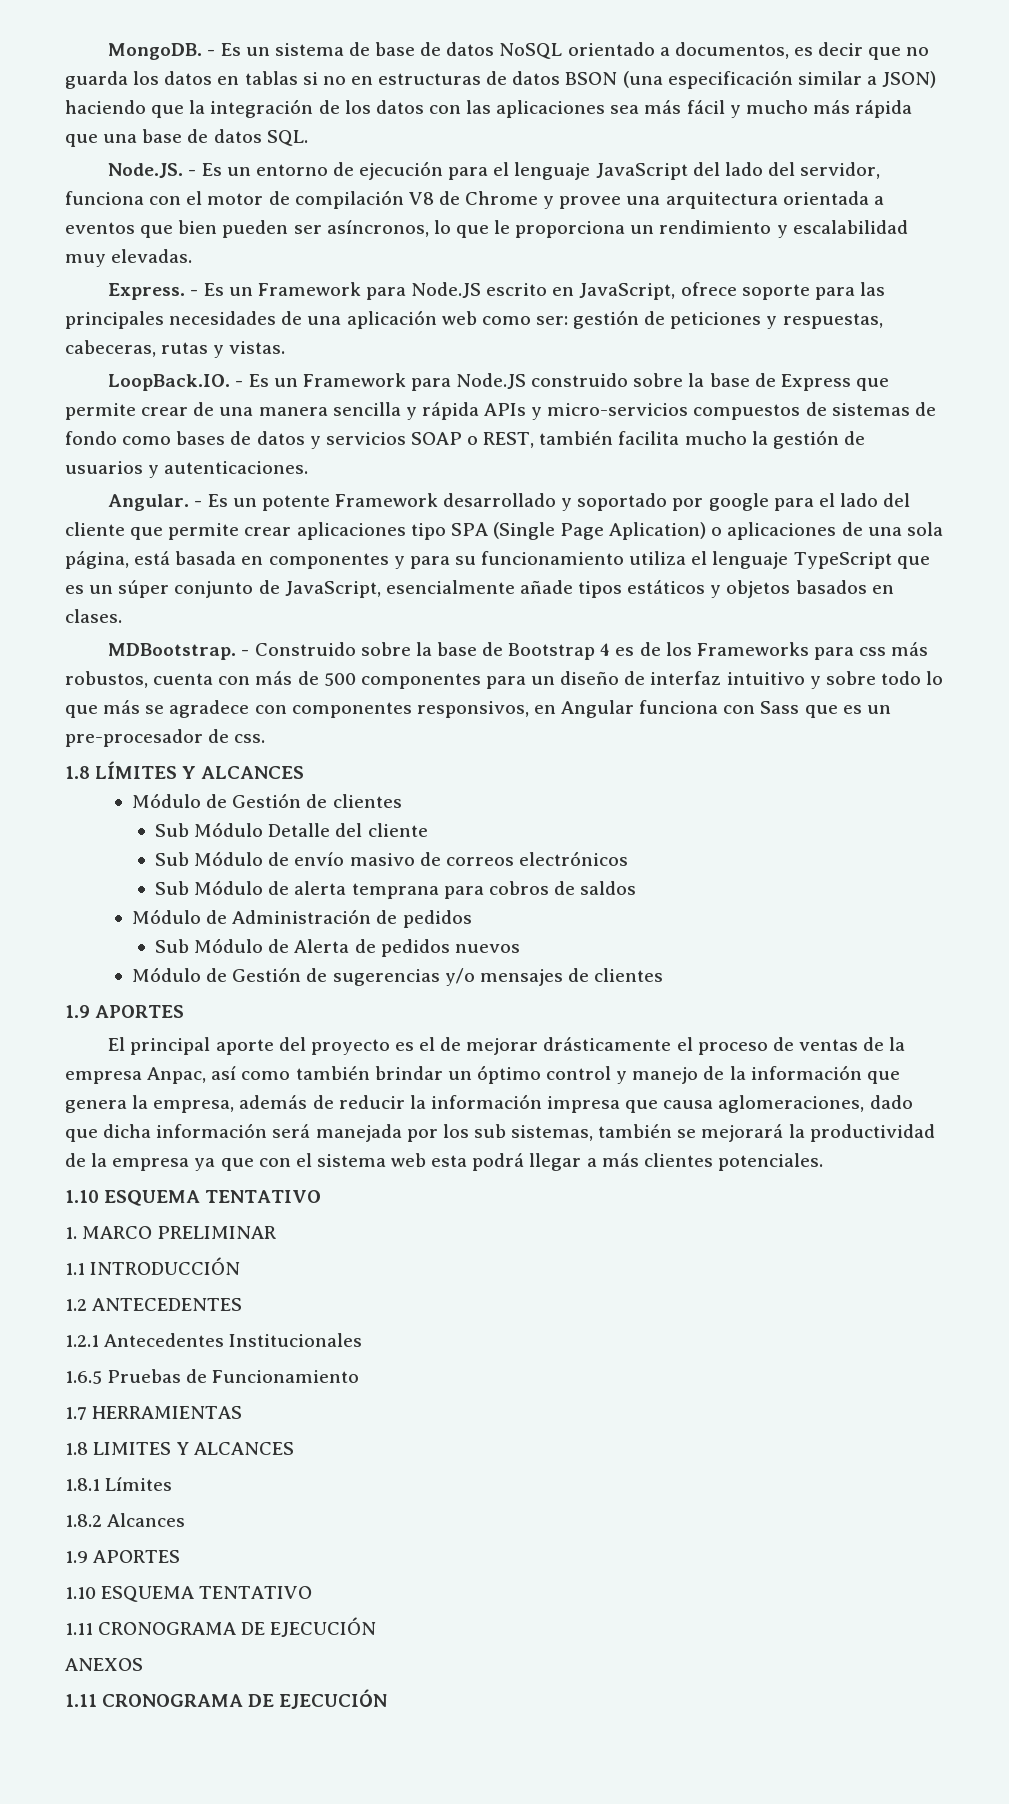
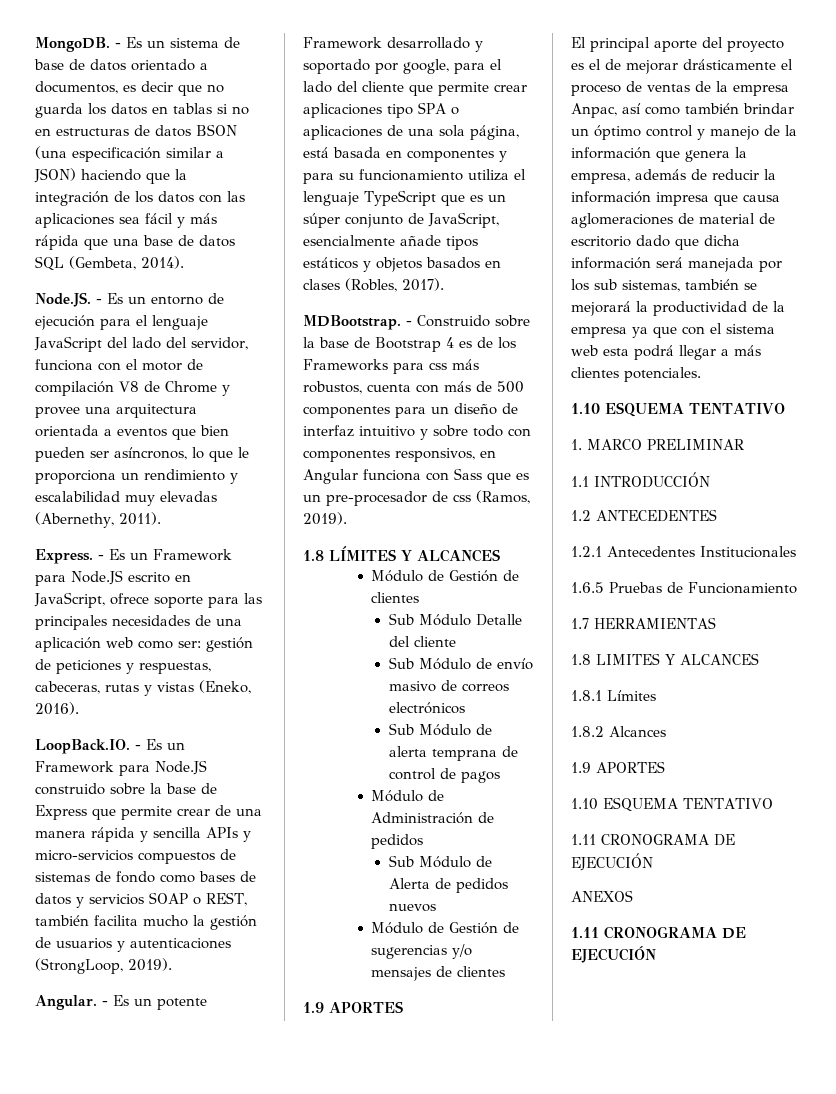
- - Es un sistema de base de datos NoSQL orientado a documentos, es decir que no guarda los datos en tablas si no en estructuras de datos BSON (una especificación similar a JSON) haciendo que la integración de los datos con las aplicaciones sea más fácil y mucho más rápida que una base de datos SQL.
+ - Es un sistema de base de datos orientado a documentos, es decir que no guarda los datos en tablas si no en estructuras de datos BSON (una especificación similar a JSON) haciendo que la integración de los datos con las aplicaciones sea fácil y más rápida que una base de datos SQL (Gembeta, 2014).
- Node.JS. - Es un entorno de ejecución para el lenguaje JavaScript del lado del servidor, funciona con el motor de compilación V8 de Chrome y provee una arquitectura orientada a eventos que bien pueden ser asíncronos, lo que le proporciona un rendimiento y escalabilidad muy elevadas.
+ Node.JS. - Es un entorno de ejecución para el lenguaje JavaScript del lado del servidor, funciona con el motor de compilación V8 de Chrome y provee una arquitectura orientada a eventos que bien pueden ser asíncronos, lo que le proporciona un rendimiento y escalabilidad muy elevadas (Abernethy, 2011).
- - Es un Framework para Node.JS escrito en JavaScript, ofrece soporte para las principales necesidades de una aplicación web como ser: gestión de peticiones y respuestas, cabeceras, rutas y vistas.
+ - Es un Framework para Node.JS escrito en JavaScript, ofrece soporte para las principales necesidades de una aplicación web como ser: gestión de peticiones y respuestas, cabeceras, rutas y vistas (Eneko, 2016).
- LoopBack.IO. - Es un Framework para Node.JS construido sobre la base de Express que permite crear de una manera sencilla y rápida APIs y micro-servicios compuestos de sistemas de fondo como bases de datos y servicios SOAP o REST, también facilita mucho la gestión de usuarios y autenticaciones.
+ LoopBack.IO. - Es un Framework para Node.JS construido sobre la base de Express que permite crear de una manera rápida y sencilla APIs y micro-servicios compuestos de sistemas de fondo como bases de datos y servicios SOAP o REST, también facilita mucho la gestión de usuarios y autenticaciones (StrongLoop, 2019).
- - Es un potente Framework desarrollado y soportado por google para el lado del cliente que permite crear aplicaciones tipo SPA (Single Page Aplication) o aplicaciones de una sola página, está basada en componentes y para su funcionamiento utiliza el lenguaje TypeScript que es un súper conjunto de JavaScript, esencialmente añade tipos estáticos y objetos basados en clases.
+ - Es un potente Framework desarrollado y soportado por google, para el lado del cliente que permite crear aplicaciones tipo SPA o aplicaciones de una sola página, está basada en componentes y para su funcionamiento utiliza el lenguaje TypeScript que es un súper conjunto de JavaScript, esencialmente añade tipos estáticos y objetos basados en clases (Robles, 2017).
- - Construido sobre la base de Bootstrap 4 es de los Frameworks para css más robustos, cuenta con más de 500 componentes para un diseño de interfaz intuitivo y sobre todo lo que más se agradece con componentes responsivos, en Angular funciona con Sass que es un pre-procesador de css.
+ - Construido sobre la base de Bootstrap 4 es de los Frameworks para css más robustos, cuenta con más de 500 componentes para un diseño de interfaz intuitivo y sobre todo con componentes responsivos, en Angular funciona con Sass que es un pre-procesador de css (Ramos, 2019).
- Sub Módulo de alerta temprana para cobros de saldos
+ Sub Módulo de alerta temprana de control de pagos
- El principal aporte del proyecto es el de mejorar drásticamente el proceso de ventas de la empresa Anpac, así como también brindar un óptimo control y manejo de la información que genera la empresa, además de reducir la información impresa que causa aglomeraciones, dado que dicha información será manejada por los sub sistemas, también se mejorará la productividad de la empresa ya que con el sistema web esta podrá llegar a más clientes potenciales.
+ El principal aporte del proyecto es el de mejorar drásticamente el proceso de ventas de la empresa Anpac, así como también brindar un óptimo control y manejo de la información que genera la empresa, además de reducir la información impresa que causa aglomeraciones de material de escritorio dado que dicha información será manejada por los sub sistemas, también se mejorará la productividad de la empresa ya que con el sistema web esta podrá llegar a más clientes potenciales.

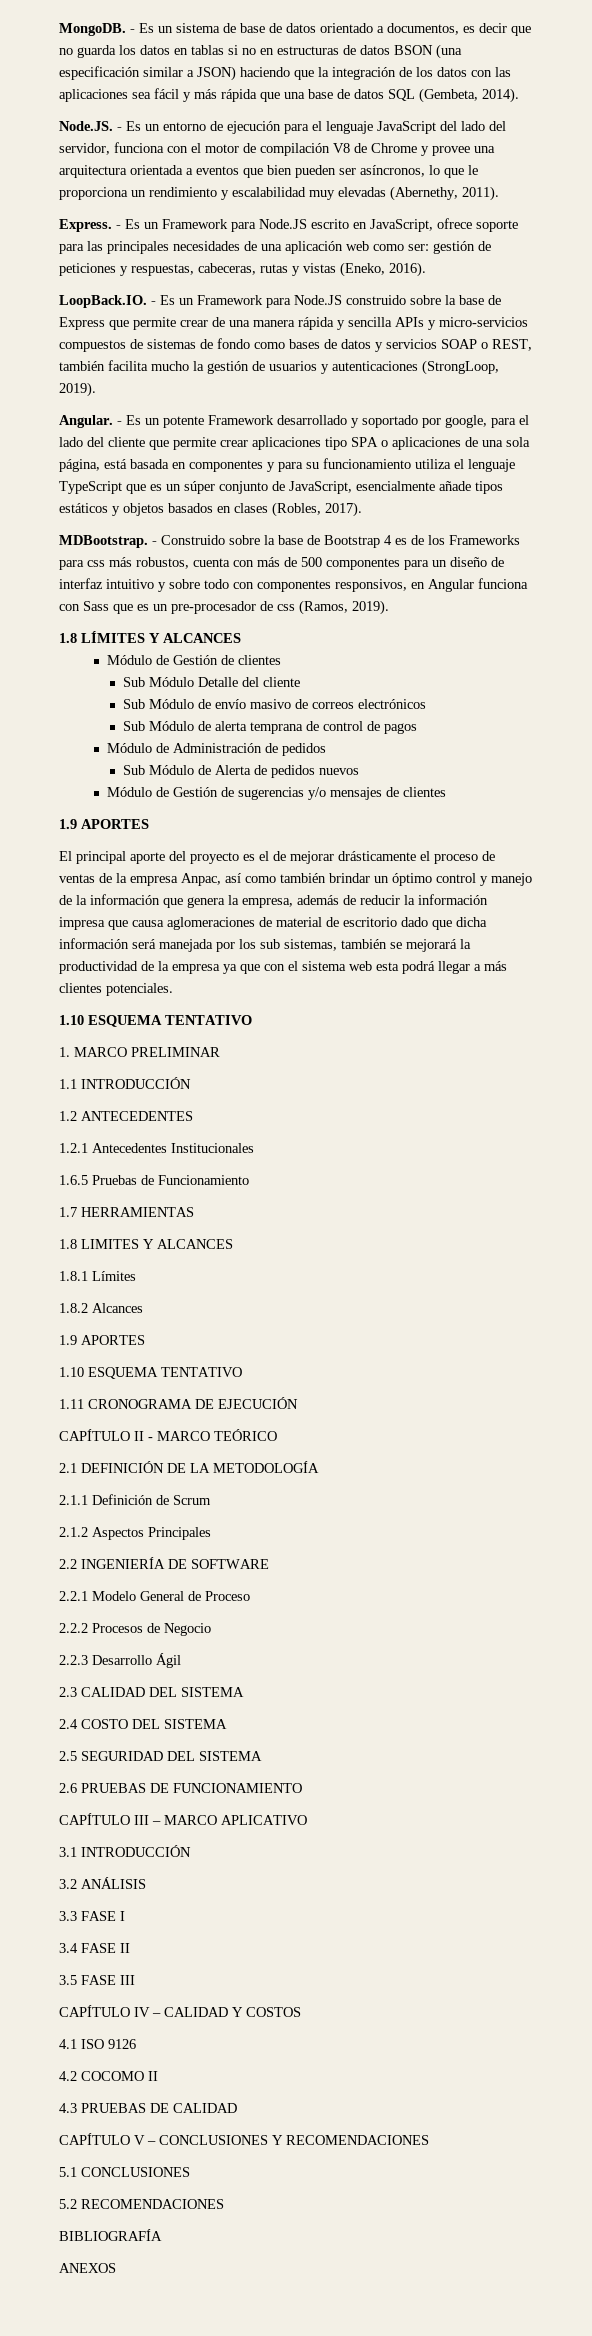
+ CAPÍTULO II - MARCO TEÓRICO
+ 2.1 DEFINICIÓN DE LA METODOLOGÍA
+ 2.1.1 Definición de Scrum
+ 2.1.2 Aspectos Principales
+ 2.2 INGENIERÍA DE SOFTWARE
+ 2.2.1 Modelo General de Proceso
+ 2.2.2 Procesos de Negocio
+ 2.2.3 Desarrollo Ágil
+ 2.3 CALIDAD DEL SISTEMA
+ 2.4 COSTO DEL SISTEMA
+ 2.5 SEGURIDAD DEL SISTEMA
+ 2.6 PRUEBAS DE FUNCIONAMIENTO
+ CAPÍTULO III – MARCO APLICATIVO
+ 3.1 INTRODUCCIÓN
+ 3.2 ANÁLISIS
+ 3.3 FASE I
+ 3.4 FASE II
+ 3.5 FASE III
+ CAPÍTULO IV – CALIDAD Y COSTOS
+ 4.1 ISO 9126
+ 4.2 COCOMO II
+ 4.3 PRUEBAS DE CALIDAD
+ CAPÍTULO V – CONCLUSIONES Y RECOMENDACIONES
+ 5.1 CONCLUSIONES
+ 5.2 RECOMENDACIONES
+ BIBLIOGRAFÍA
  ANEXOS
- 1.11 CRONOGRAMA DE EJECUCIÓN

